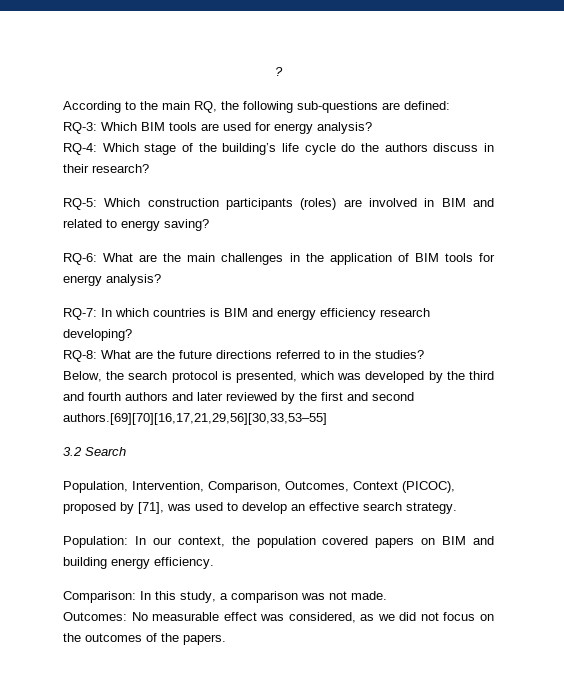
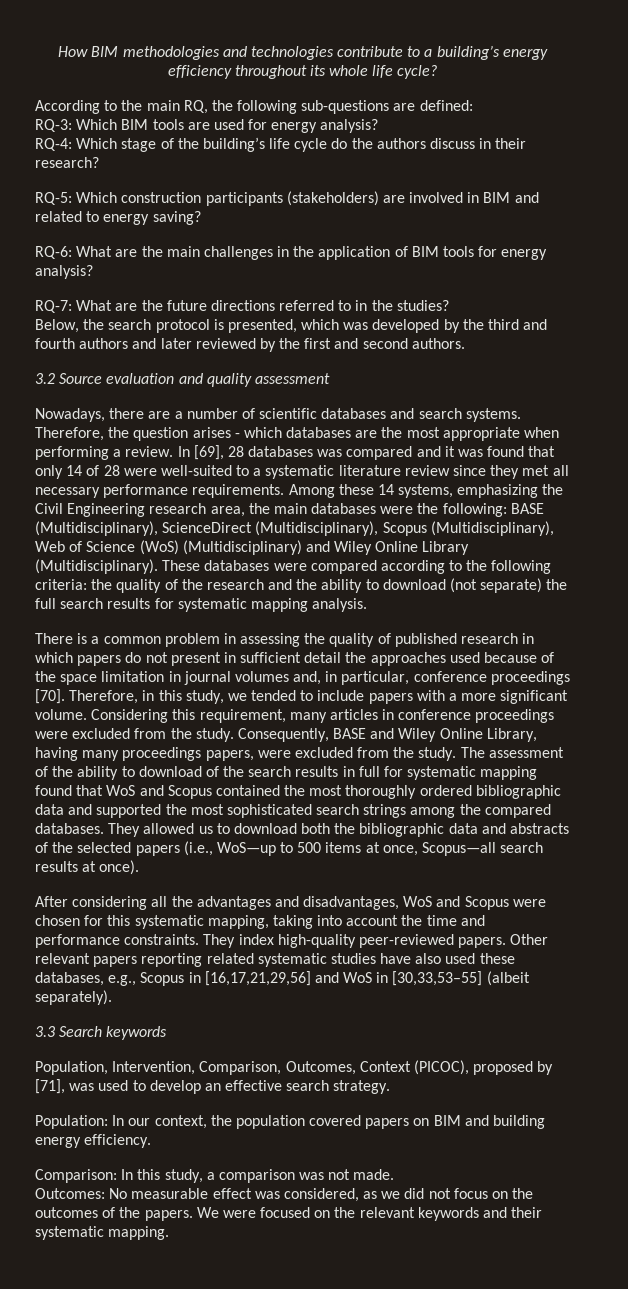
- ?
+ How BIM methodologies and technologies contribute to a building’s energy efficiency throughout its whole life cycle?
- RQ-5: Which construction participants (roles) are involved in BIM and related to energy saving?
+ RQ-5: Which construction participants (stakeholders) are involved in BIM and related to energy saving?
- RQ-7: In which countries is BIM and energy efficiency research developing?
- RQ-8: What are the future directions referred to in the studies?
+ RQ-7: What are the future directions referred to in the studies?
- Below, the search protocol is presented, which was developed by the third and fourth authors and later reviewed by the first and second authors.[69][70][16,17,21,29,56][30,33,53–55]
+ Below, the search protocol is presented, which was developed by the third and fourth authors and later reviewed by the first and second authors.
- 3.2 Search
+ 3.2 Source evaluation and quality assessment
+ Nowadays, there are a number of scientific databases and search systems. Therefore, the question arises - which databases are the most appropriate when performing a review. In [69], 28 databases was compared and it was found that only 14 of 28 were well-suited to a systematic literature review since they met all necessary performance requirements. Among these 14 systems, emphasizing the Civil Engineering research area, the main databases were the following: BASE (Multidisciplinary), ScienceDirect (Multidisciplinary), Scopus (Multidisciplinary), Web of Science (WoS) (Multidisciplinary) and Wiley Online Library (Multidisciplinary). These databases were compared according to the following criteria: the quality of the research and the ability to download (not separate) the full search results for systematic mapping analysis.
+ There is a common problem in assessing the quality of published research in which papers do not present in sufficient detail the approaches used because of the space limitation in journal volumes and, in particular, conference proceedings [70]. Therefore, in this study, we tended to include papers with a more significant volume. Considering this requirement, many articles in conference proceedings were excluded from the study. Consequently, BASE and Wiley Online Library, having many proceedings papers, were excluded from the study. The assessment of the ability to download of the search results in full for systematic mapping found that WoS and Scopus contained the most thoroughly ordered bibliographic data and supported the most sophisticated search strings among the compared databases. They allowed us to download both the bibliographic data and abstracts of the selected papers (i.e., WoS—up to 500 items at once, Scopus—all search results at once).
+ After considering all the advantages and disadvantages, WoS and Scopus were chosen for this systematic mapping, taking into account the time and performance constraints. They index high-quality peer-reviewed papers. Other relevant papers reporting related systematic studies have also used these databases, e.g., Scopus in [16,17,21,29,56] and WoS in [30,33,53–55] (albeit separately).
+ 3.3 Search keywords
+ We were focused on the relevant keywords and their systematic mapping.

